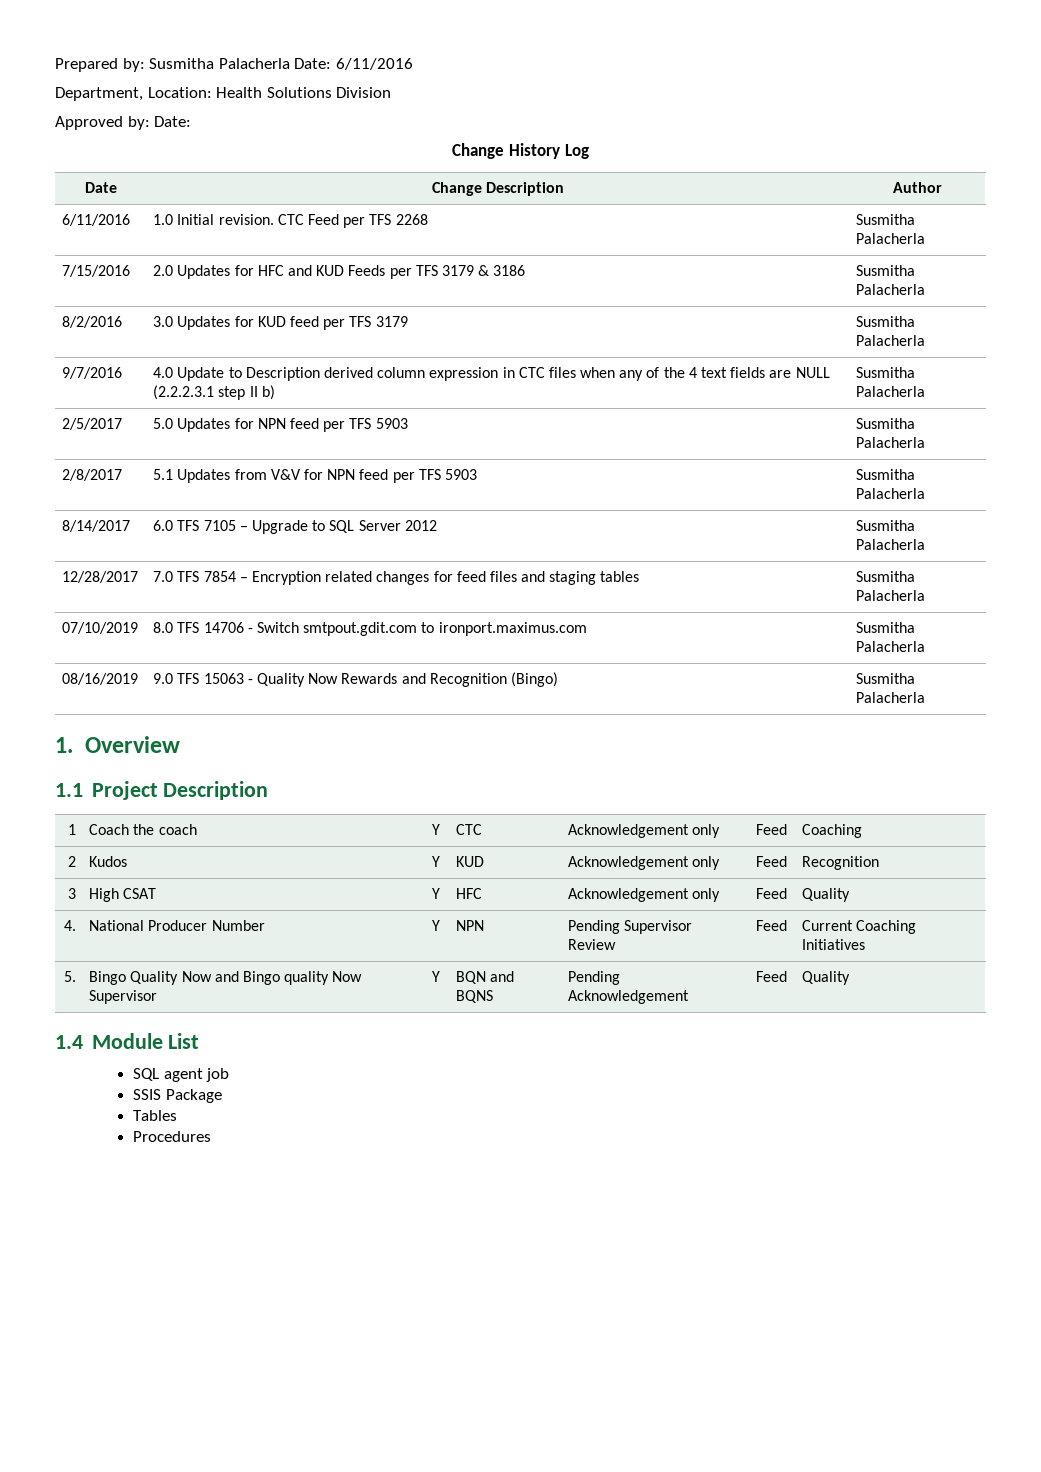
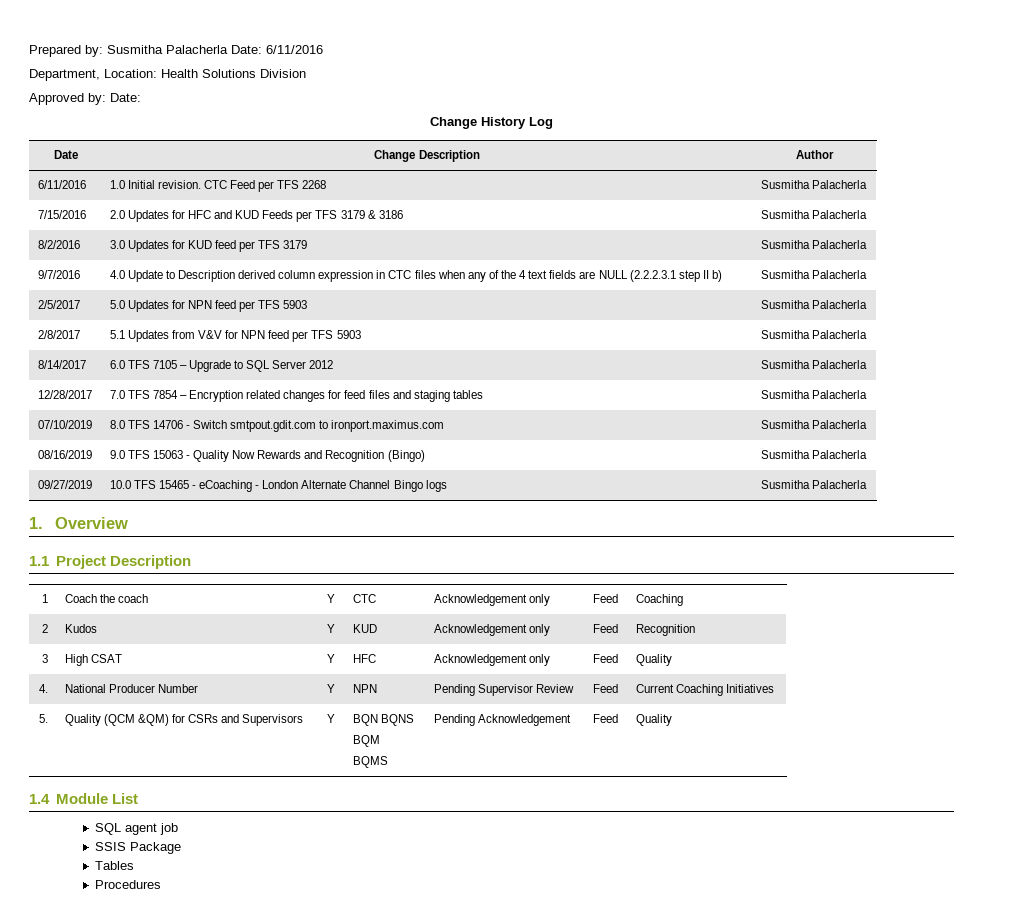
+ 09/27/2019 | 10.0 TFS 15465 - eCoaching - London Alternate Channel Bingo logs | Susmitha Palacherla
- 5. | Bingo Quality Now and Bingo quality Now Supervisor | Y | BQN and BQNS | Pending Acknowledgement | Feed | Quality
+ 5. | Quality (QCM &QM) for CSRs and Supervisors | Y | BQN BQNS
+ BQM
+ BQMS | Pending Acknowledgement | Feed | Quality

